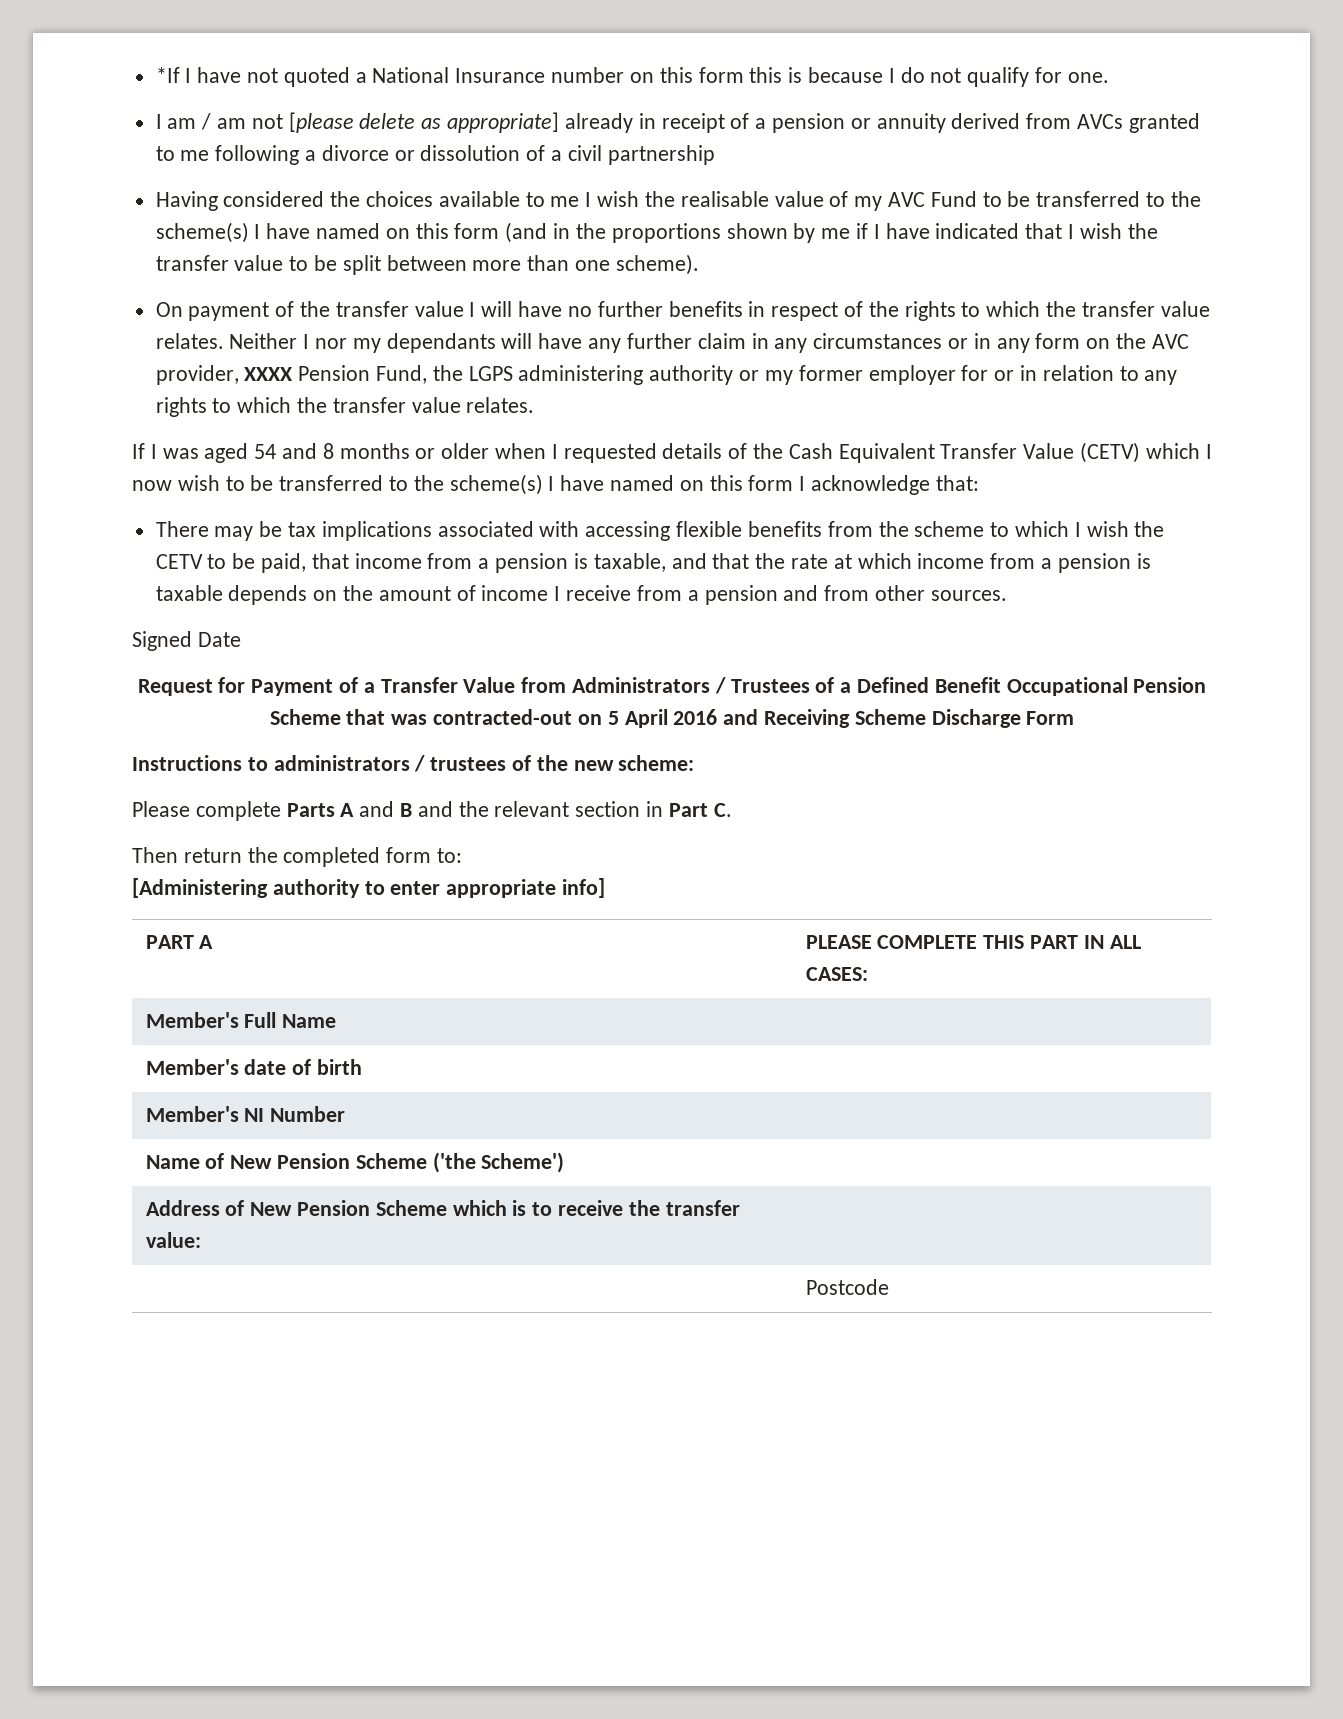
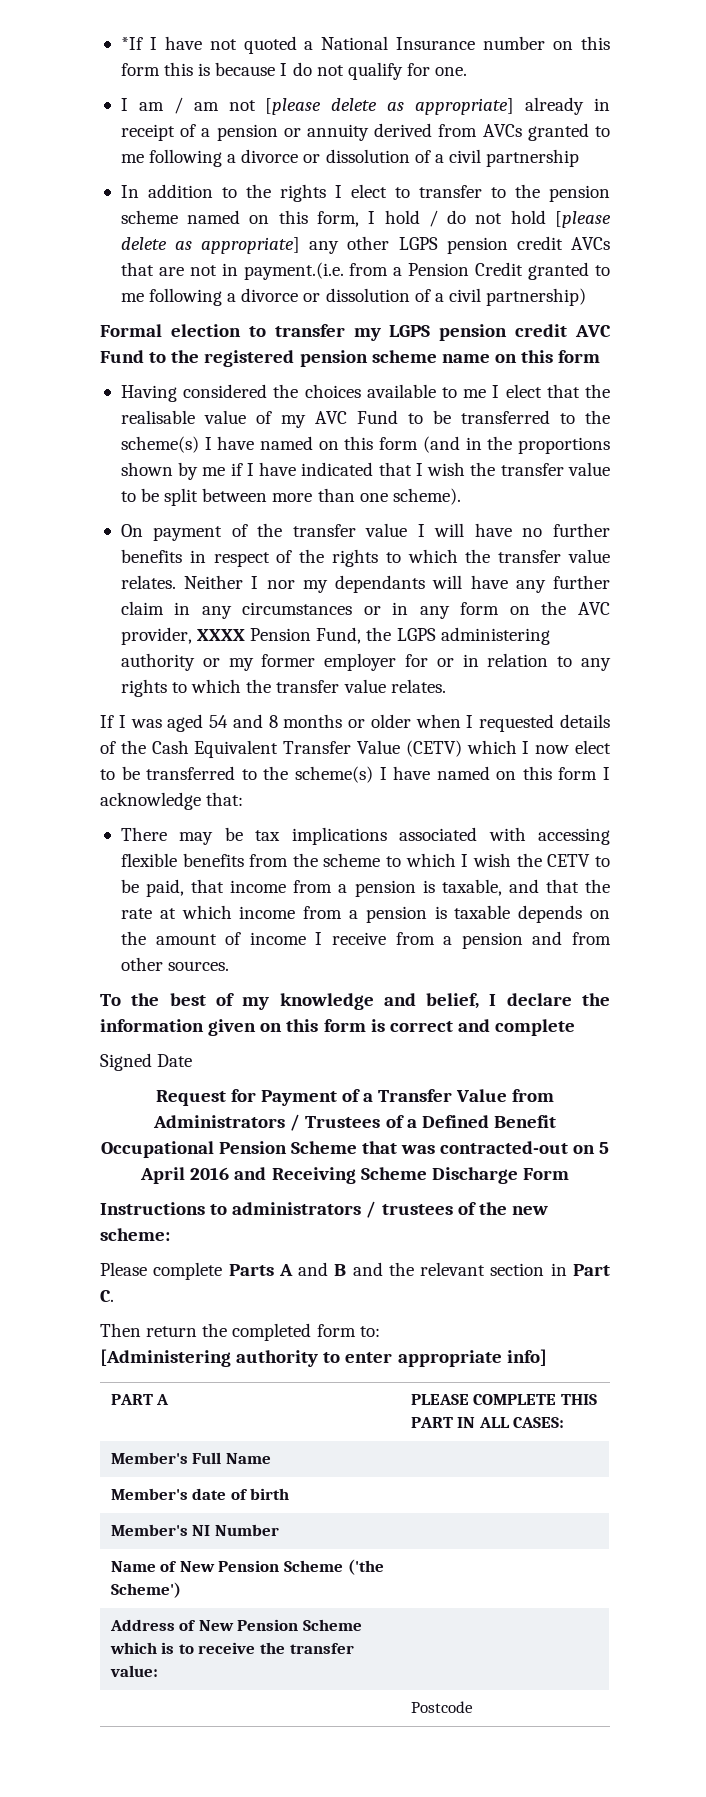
+ In addition to the rights I elect to transfer to the pension scheme named on this form, I hold / do not hold [please delete as appropriate] any other LGPS pension credit AVCs that are not in payment.(i.e. from a Pension Credit granted to me following a divorce or dissolution of a civil partnership)
+ Formal election to transfer my LGPS pension credit AVC Fund to the registered pension scheme name on this form
- Having considered the choices available to me I wish the realisable value of my AVC Fund to be transferred to the scheme(s) I have named on this form (and in the proportions shown by me if I have indicated that I wish the transfer value to be split between more than one scheme).
+ Having considered the choices available to me I elect that the realisable value of my AVC Fund to be transferred to the scheme(s) I have named on this form (and in the proportions shown by me if I have indicated that I wish the transfer value to be split between more than one scheme).
- If I was aged 54 and 8 months or older when I requested details of the Cash Equivalent Transfer Value (CETV) which I now wish to be transferred to the scheme(s) I have named on this form I acknowledge that:
+ If I was aged 54 and 8 months or older when I requested details of the Cash Equivalent Transfer Value (CETV) which I now elect to be transferred to the scheme(s) I have named on this form I acknowledge that:
+ To the best of my knowledge and belief, I declare the information given on this form is correct and complete

